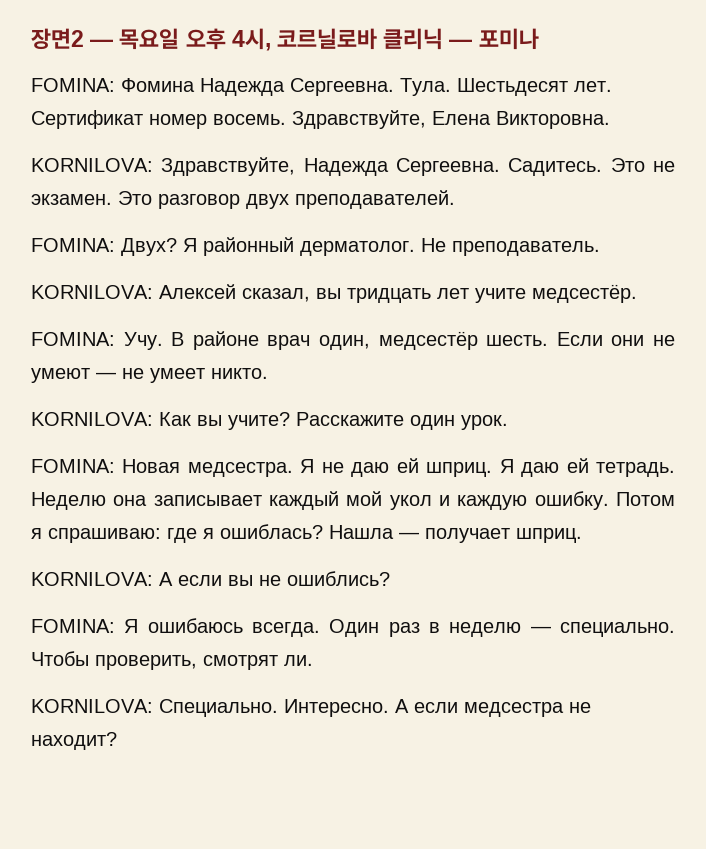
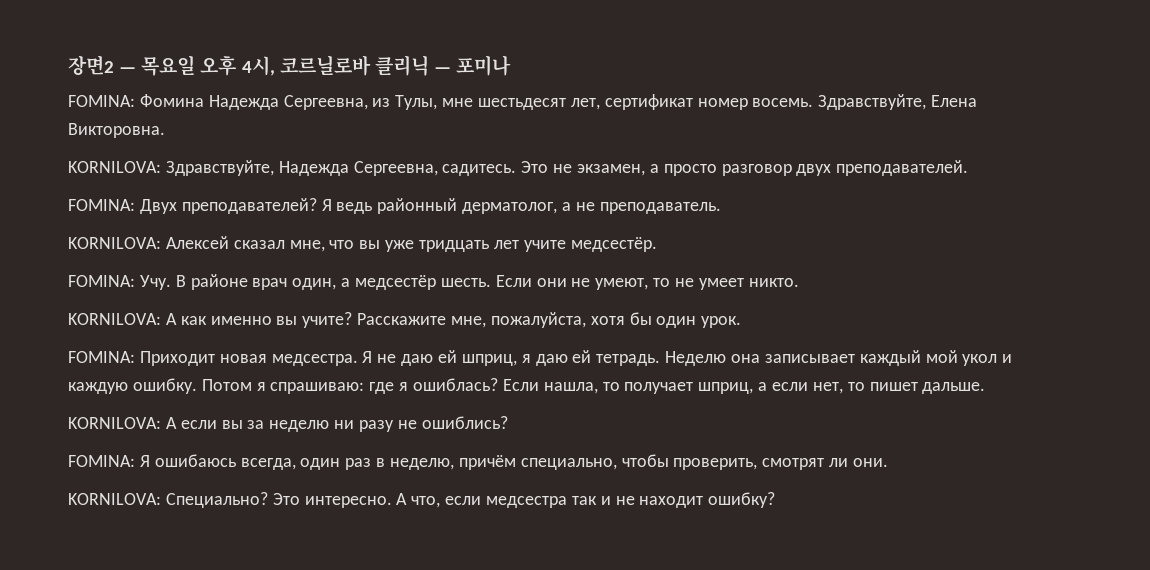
- FOMINA: Фомина Надежда Сергеевна. Тула. Шестьдесят лет. Сертификат номер восемь.
+ FOMINA: Фомина Надежда Сергеевна, из Тулы, мне шестьдесят лет, сертификат номер восемь.
- KORNILOVA: Здравствуйте, Надежда Сергеевна. Садитесь. Это не экзамен. Это разговор двух преподавателей.
- FOMINA: Двух? Я районный дерматолог. Не преподаватель.
- KORNILOVA: Алексей сказал, вы тридцать лет учите медсестёр.
+ KORNILOVA: Здравствуйте, Надежда Сергеевна, садитесь. Это не экзамен, а просто разговор двух преподавателей.
+ FOMINA: Двух преподавателей? Я ведь районный дерматолог, а не преподаватель.
+ KORNILOVA: Алексей сказал мне, что вы уже тридцать лет учите медсестёр.
- FOMINA: Учу. В районе врач один, медсестёр шесть.
+ FOMINA: Учу. В районе врач один, а медсестёр шесть.
- Если они не умеют — не умеет никто.
+ Если они не умеют, то не умеет никто.
- KORNILOVA: Как вы учите? Расскажите один урок.
+ KORNILOVA: А как именно вы учите? Расскажите мне, пожалуйста, хотя бы один урок.
- FOMINA: Новая медсестра.
+ FOMINA: Приходит новая медсестра.
- Я не даю ей шприц. Я даю ей тетрадь.
+ Я не даю ей шприц, я даю ей тетрадь.
- Нашла — получает шприц.
+ Если нашла, то получает шприц, а если нет, то пишет дальше.
- KORNILOVA: А если вы не ошиблись?
+ KORNILOVA: А если вы за неделю ни разу не ошиблись?
- FOMINA: Я ошибаюсь всегда. Один раз в неделю — специально. Чтобы проверить, смотрят ли.
- KORNILOVA: Специально. Интересно. А если медсестра не находит?
+ FOMINA: Я ошибаюсь всегда, один раз в неделю, причём специально, чтобы проверить, смотрят ли они.
+ KORNILOVA: Специально? Это интересно. А что, если медсестра так и не находит ошибку?

